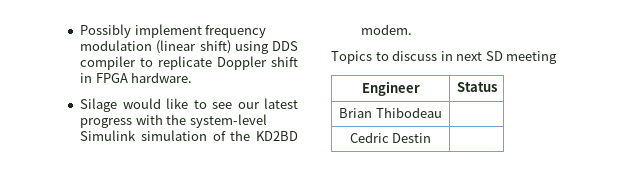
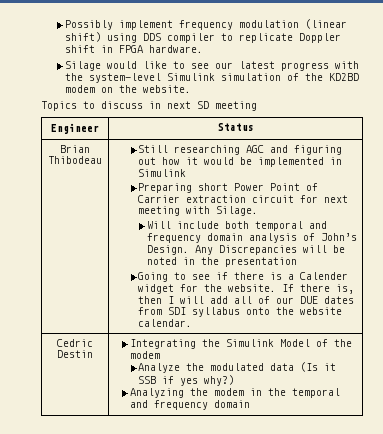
- Silage would like to see our latest progress with the system-level Simulink simulation of the KD2BD modem.
+ Silage would like to see our latest progress with the system-level Simulink simulation of the KD2BD modem on the website.
- Cedric Destin |
+ Still researching AGC and figuring out how it would be implemented in Simulink
+ Preparing short Power Point of Carrier extraction circuit for next meeting with Silage.
+ Will include both temporal and frequency domain analysis of John’s Design. Any Discrepancies will be noted in the presentation
+ Going to see if there is a Calender widget for the website. If there is, then I will add all of our DUE dates from SDI syllabus onto the website calendar.
+ Cedric Destin | Integrating the Simulink Model of the modem
+ Analyze the modulated data (Is it SSB if yes why?)
+ Analyzing the modem in the temporal and frequency domain

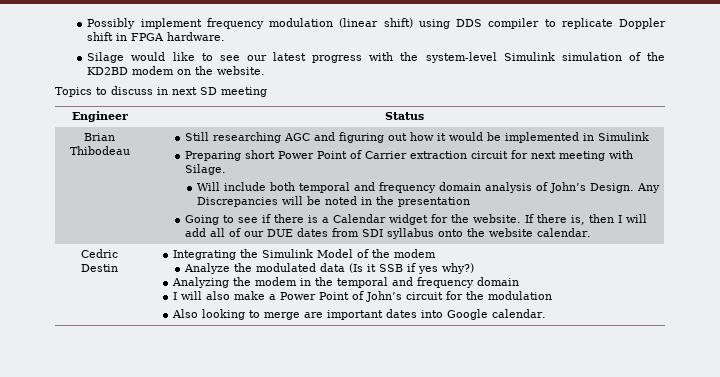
- Going to see if there is a Calender widget for the website.
+ Going to see if there is a Calendar widget for the website.
+ I will also make a Power Point of John’s circuit for the modulation
+ Also looking to merge are important dates into Google calendar.

